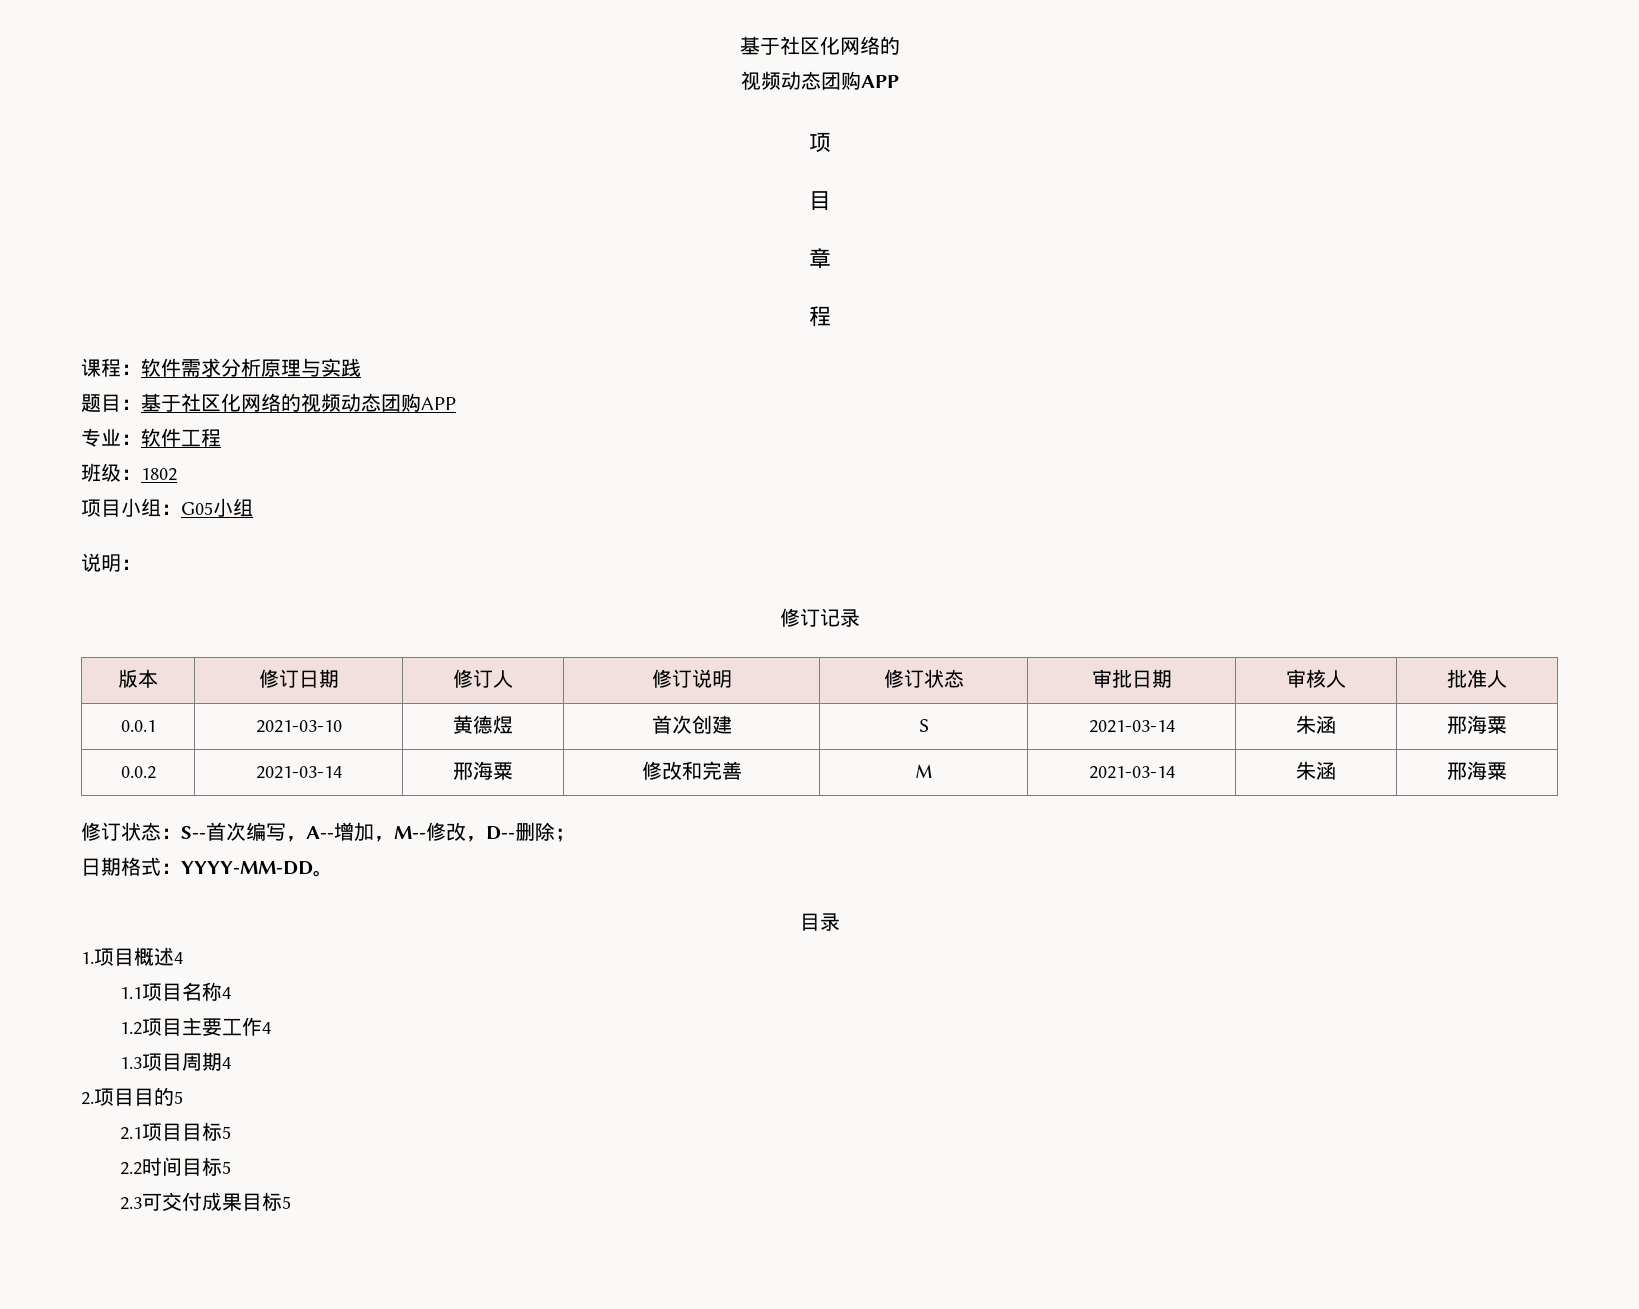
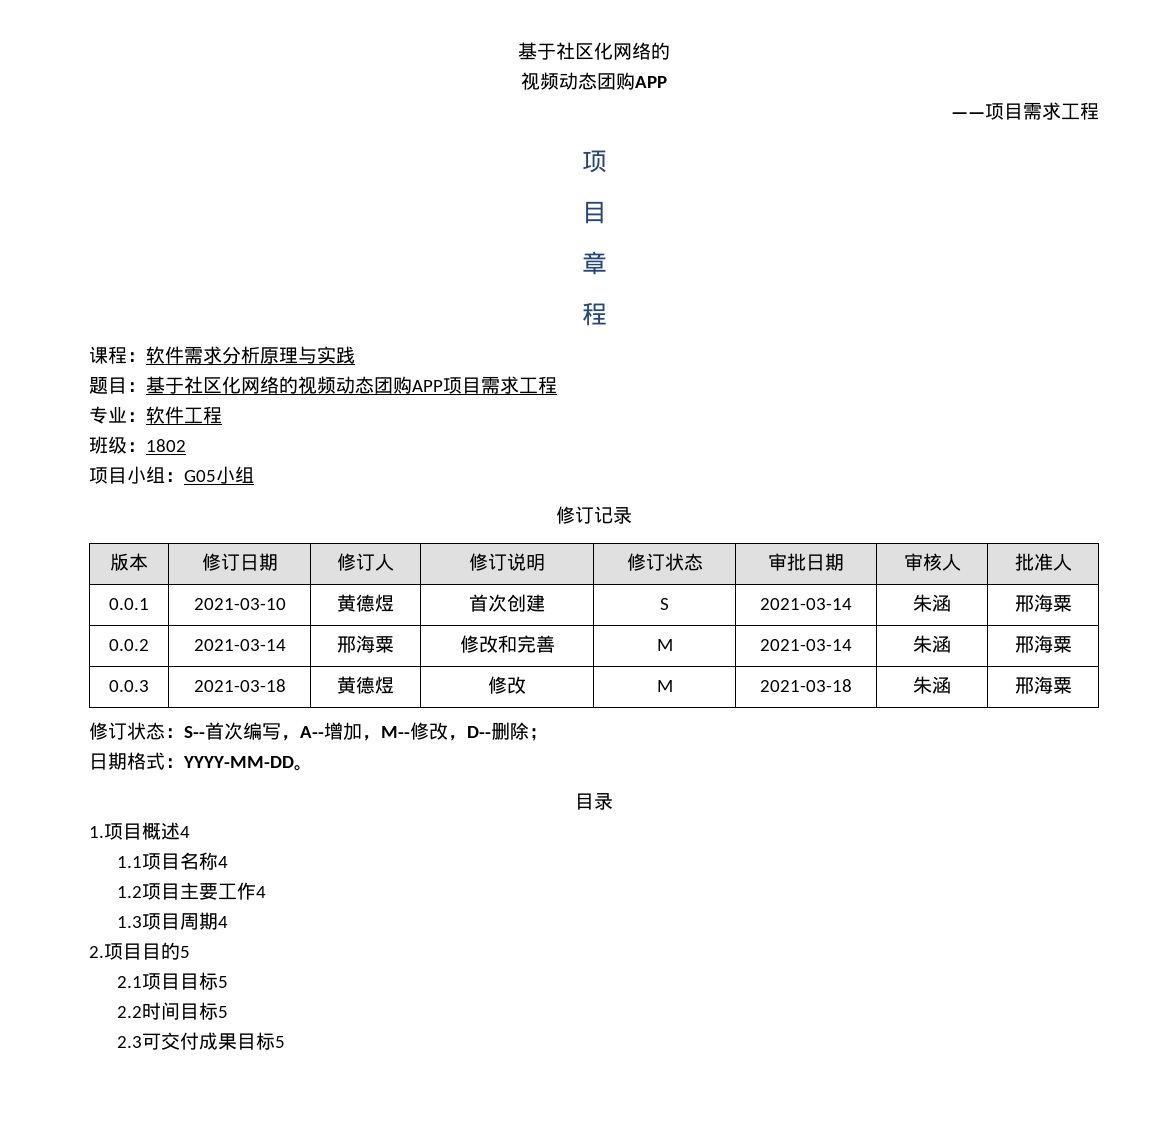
+ ——项目需求工程
- 题目：基于社区化网络的视频动态团购APP
+ 题目：基于社区化网络的视频动态团购APP项目需求工程
- 说明：
+ 0.0.3 | 2021-03-18 | 黄德煜 | 修改 | M | 2021-03-18 | 朱涵 | 邢海粟

